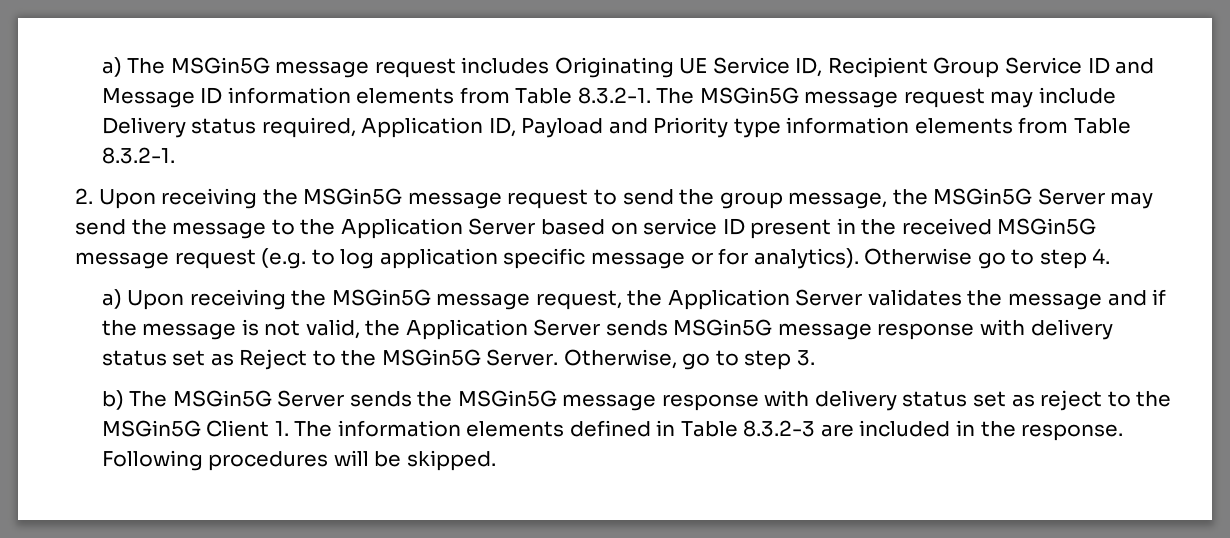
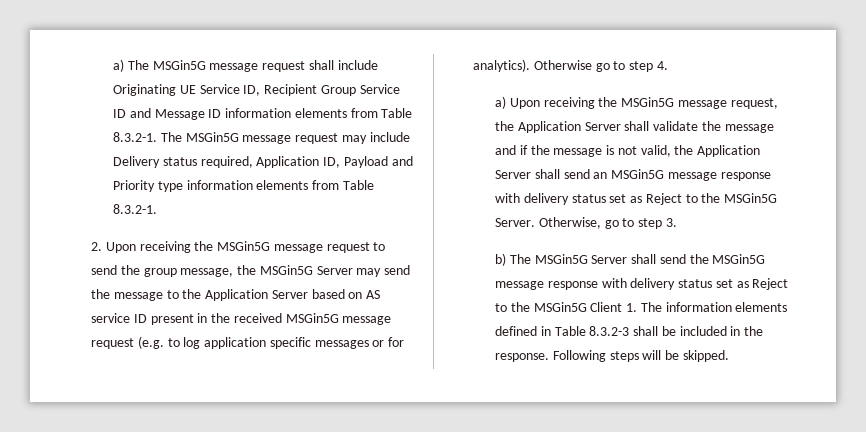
- a) The MSGin5G message request includes Originating UE Service ID, Recipient Group Service ID and Message ID information elements from Table 8.3.2-1. The MSGin5G message request may include Delivery status required, Application ID, Payload and Priority type information elements from Table 8.3.2-1.
+ a) The MSGin5G message request shall include Originating UE Service ID, Recipient Group Service ID and Message ID information elements from Table 8.3.2-1. The MSGin5G message request may include Delivery status required, Application ID, Payload and Priority type information elements from Table 8.3.2-1.
- 2. Upon receiving the MSGin5G message request to send the group message, the MSGin5G Server may send the message to the Application Server based on service ID present in the received MSGin5G message request (e.g. to log application specific message or for analytics).
+ 2. Upon receiving the MSGin5G message request to send the group message, the MSGin5G Server may send the message to the Application Server based on AS service ID present in the received MSGin5G message request (e.g. to log application specific messages or for analytics).
- a) Upon receiving the MSGin5G message request, the Application Server validates the message and if the message is not valid, the Application Server sends MSGin5G message response with delivery status set as Reject to the MSGin5G Server.
+ a) Upon receiving the MSGin5G message request, the Application Server shall validate the message and if the message is not valid, the Application Server shall send an MSGin5G message response with delivery status set as Reject to the MSGin5G Server.
- b) The MSGin5G Server sends the MSGin5G message response with delivery status set as reject to the MSGin5G Client 1. The information elements defined in Table 8.3.2-3 are included in the response.
+ b) The MSGin5G Server shall send the MSGin5G message response with delivery status set as Reject to the MSGin5G Client 1. The information elements defined in Table 8.3.2-3 shall be included in the response.
- Following procedures will be skipped.
+ Following steps will be skipped.

